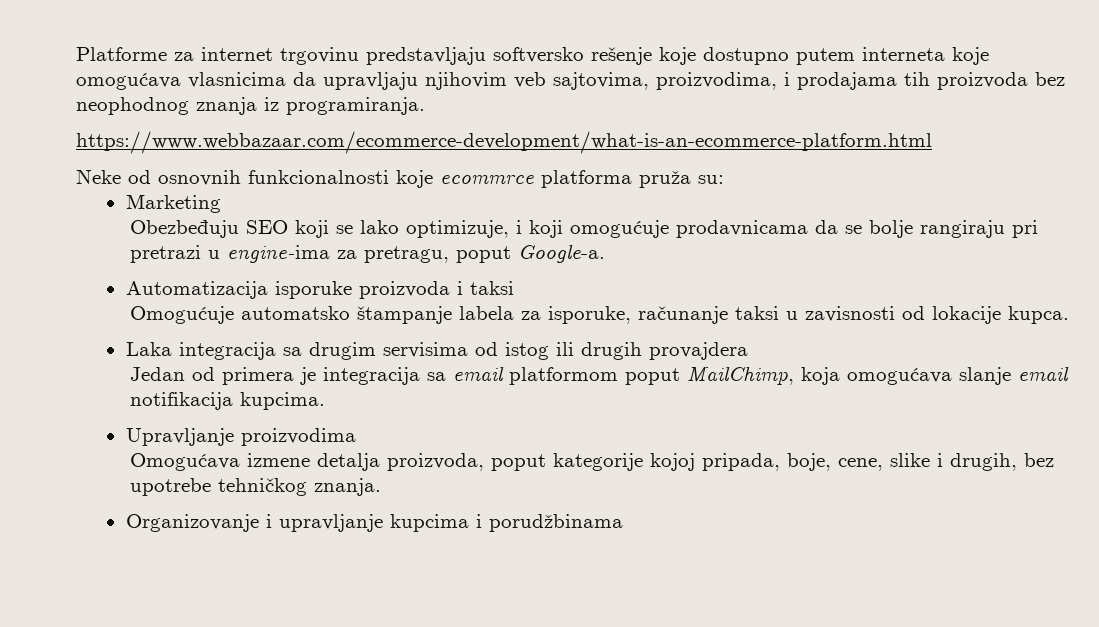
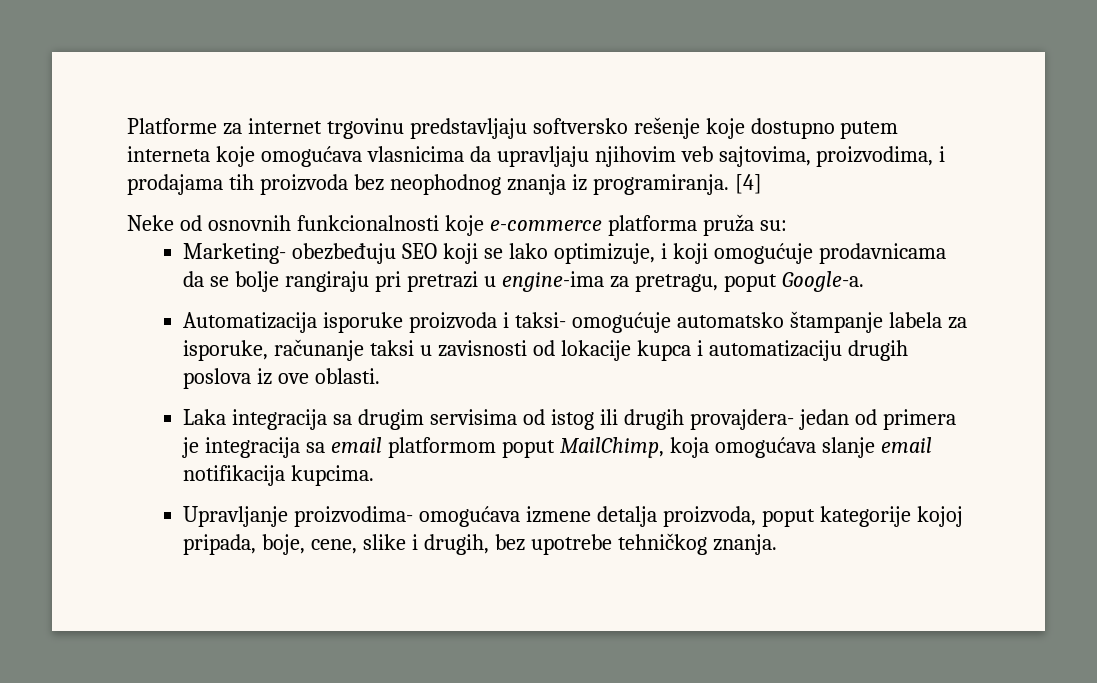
- Platforme za internet trgovinu predstavljaju softversko rešenje koje dostupno putem interneta koje omogućava vlasnicima da upravljaju njihovim veb sajtovima, proizvodima, i prodajama tih proizvoda bez neophodnog znanja iz programiranja.
- https://www.webbazaar.com/ecommerce-development/what-is-an-ecommerce-platform.html
+ Platforme za internet trgovinu predstavljaju softversko rešenje koje dostupno putem interneta koje omogućava vlasnicima da upravljaju njihovim veb sajtovima, proizvodima, i prodajama tih proizvoda bez neophodnog znanja iz programiranja. [4]
- Neke od osnovnih funkcionalnosti koje ecommrce platforma pruža su:
+ Neke od osnovnih funkcionalnosti koje e-commerce platforma pruža su:
- Marketing
- Obezbeđuju SEO koji se lako optimizuje, i koji omogućuje prodavnicama da se bolje rangiraju pri pretrazi u engine-ima za pretragu, poput Google-a.
+ Marketing- obezbeđuju SEO koji se lako optimizuje, i koji omogućuje prodavnicama da se bolje rangiraju pri pretrazi u engine-ima za pretragu, poput Google-a.
- Automatizacija isporuke proizvoda i taksi
- Omogućuje automatsko štampanje labela za isporuke, računanje taksi u zavisnosti od lokacije kupca.
+ Automatizacija isporuke proizvoda i taksi- omogućuje automatsko štampanje labela za isporuke, računanje taksi u zavisnosti od lokacije kupca i automatizaciju drugih poslova iz ove oblasti.
- Laka integracija sa drugim servisima od istog ili drugih provajdera
- Jedan od primera je integracija sa email platformom poput MailChimp, koja omogućava slanje email notifikacija kupcima.
+ Laka integracija sa drugim servisima od istog ili drugih provajdera- jedan od primera je integracija sa email platformom poput MailChimp, koja omogućava slanje email notifikacija kupcima.
- Upravljanje proizvodima
- Omogućava izmene detalja proizvoda, poput kategorije kojoj pripada, boje, cene, slike i drugih, bez upotrebe tehničkog znanja.
+ Upravljanje proizvodima- omogućava izmene detalja proizvoda, poput kategorije kojoj pripada, boje, cene, slike i drugih, bez upotrebe tehničkog znanja.
- Organizovanje i upravljanje kupcima i porudžbinama

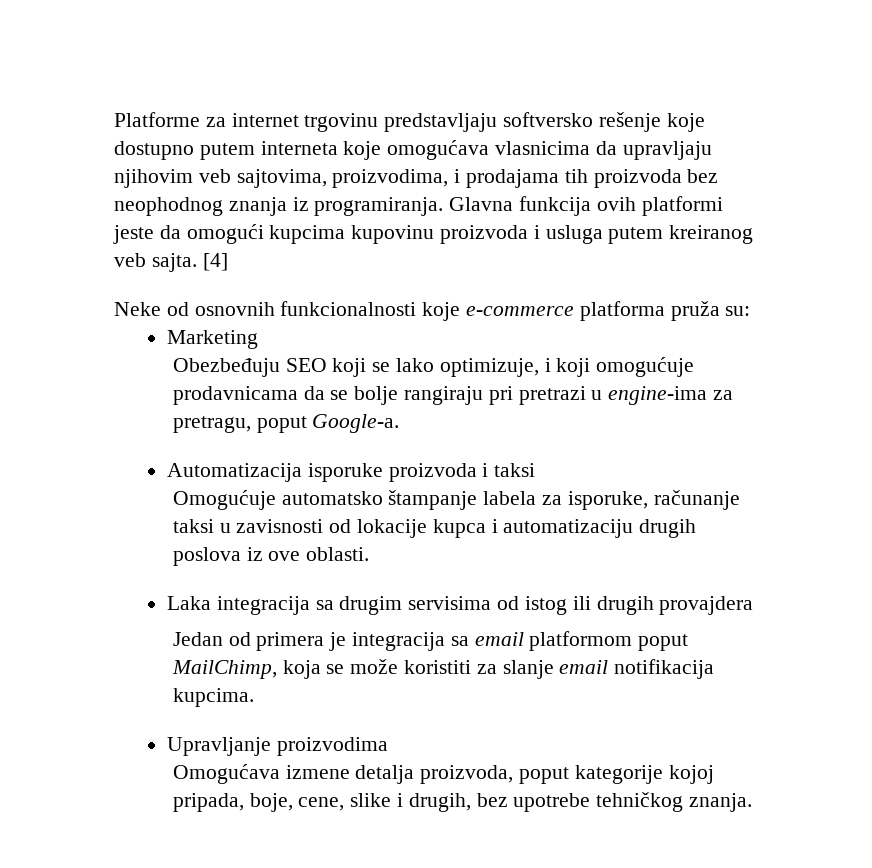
+ Glavna funkcija ovih platformi jeste da omogući kupcima kupovinu proizvoda i usluga putem kreiranog veb sajta.
- Marketing- obezbeđuju SEO koji se lako optimizuje, i koji omogućuje prodavnicama da se bolje rangiraju pri pretrazi u engine-ima za pretragu, poput Google-a.
+ Marketing
+ Obezbeđuju SEO koji se lako optimizuje, i koji omogućuje prodavnicama da se bolje rangiraju pri pretrazi u engine-ima za pretragu, poput Google-a.
- Automatizacija isporuke proizvoda i taksi- omogućuje automatsko štampanje labela za isporuke, računanje taksi u zavisnosti od lokacije kupca i automatizaciju drugih poslova iz ove oblasti.
+ Automatizacija isporuke proizvoda i taksi
+ Omogućuje automatsko štampanje labela za isporuke, računanje taksi u zavisnosti od lokacije kupca i automatizaciju drugih poslova iz ove oblasti.
- Laka integracija sa drugim servisima od istog ili drugih provajdera- jedan od primera je integracija sa email platformom poput MailChimp, koja omogućava slanje email notifikacija kupcima.
+ Laka integracija sa drugim servisima od istog ili drugih provajdera
+ Jedan od primera je integracija sa email platformom poput MailChimp, koja se može koristiti za slanje email notifikacija kupcima.
- Upravljanje proizvodima- omogućava izmene detalja proizvoda, poput kategorije kojoj pripada, boje, cene, slike i drugih, bez upotrebe tehničkog znanja.
+ Upravljanje proizvodima
+ Omogućava izmene detalja proizvoda, poput kategorije kojoj pripada, boje, cene, slike i drugih, bez upotrebe tehničkog znanja.

